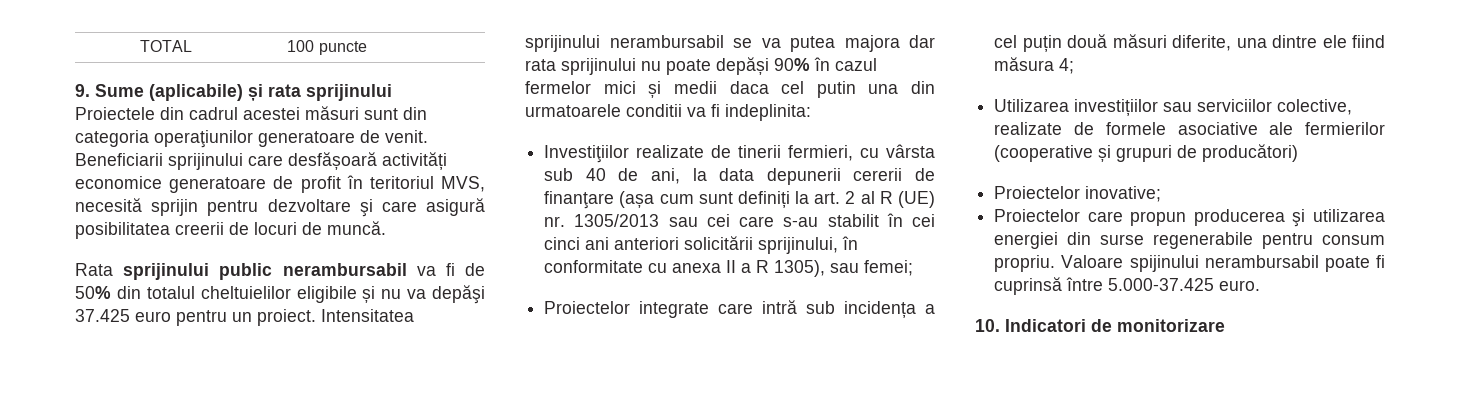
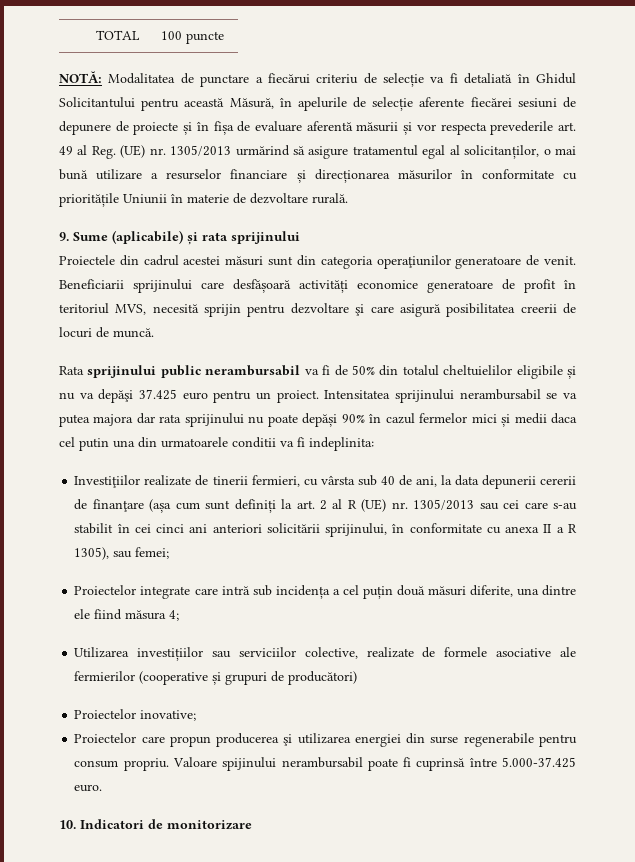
+ NOTĂ: Modalitatea de punctare a fiecărui criteriu de selecție va fi detaliată în Ghidul Solicitantului pentru această Măsură, în apelurile de selecție aferente fiecărei sesiuni de depunere de proiecte și în fișa de evaluare aferentă măsurii și vor respecta prevederile art. 49 al Reg. (UE) nr. 1305/2013 urmărind să asigure tratamentul egal al solicitanților, o mai bună utilizare a resurselor financiare și direcționarea măsurilor în conformitate cu prioritățile Uniunii în materie de dezvoltare rurală.

